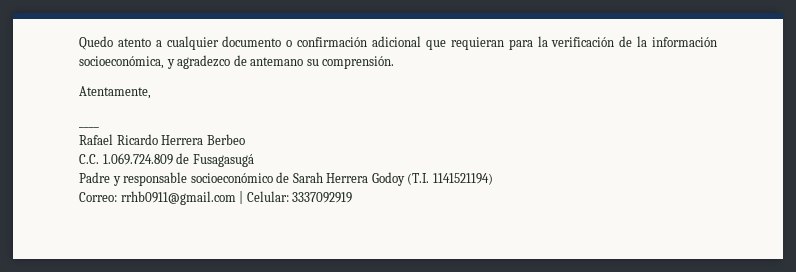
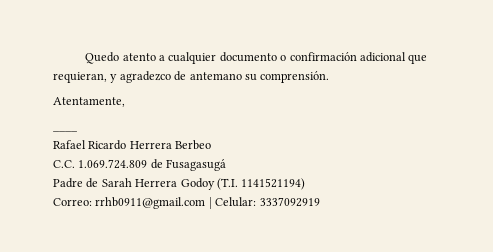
- Quedo atento a cualquier documento o confirmación adicional que requieran para la verificación de la información socioeconómica, y agradezco de antemano su comprensión.
+ Quedo atento a cualquier documento o confirmación adicional que requieran, y agradezco de antemano su comprensión.
- Padre y responsable socioeconómico de Sarah Herrera Godoy (T.I. 1141521194)
+ Padre de Sarah Herrera Godoy (T.I. 1141521194)

